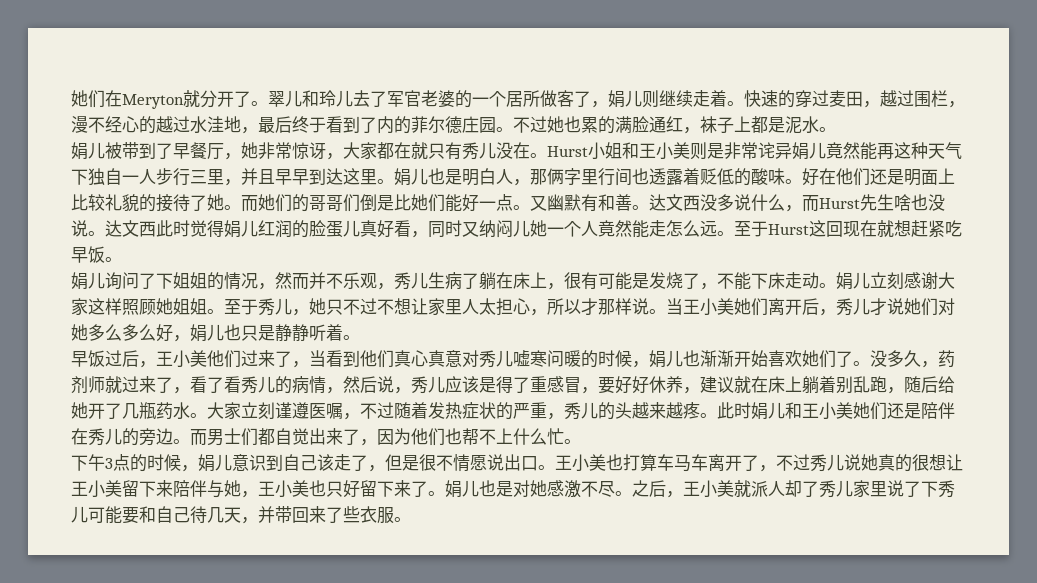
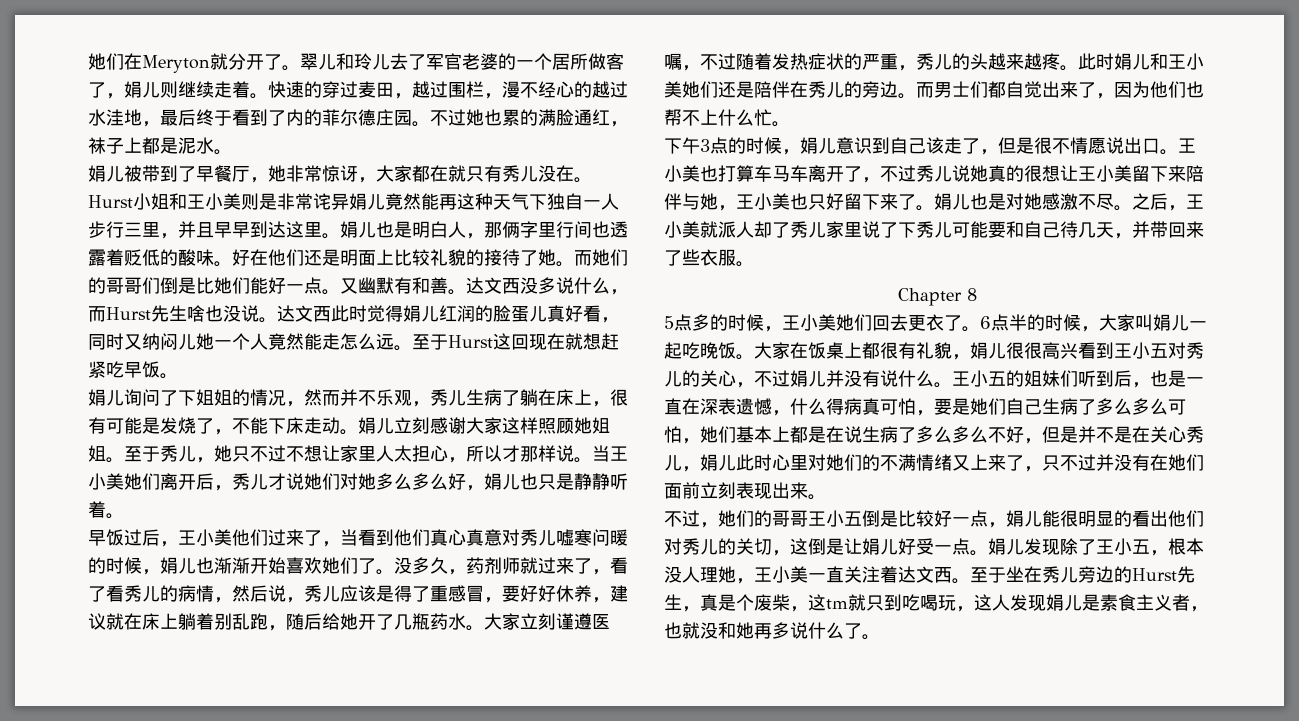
+ Chapter 8
+ 5点多的时候，王小美她们回去更衣了。6点半的时候，大家叫娟儿一起吃晚饭。大家在饭桌上都很有礼貌，娟儿很很高兴看到王小五对秀儿的关心，不过娟儿并没有说什么。王小五的姐妹们听到后，也是一直在深表遗憾，什么得病真可怕，要是她们自己生病了多么多么可怕，她们基本上都是在说生病了多么多么不好，但是并不是在关心秀儿，娟儿此时心里对她们的不满情绪又上来了，只不过并没有在她们面前立刻表现出来。
+ 不过，她们的哥哥王小五倒是比较好一点，娟儿能很明显的看出他们对秀儿的关切，这倒是让娟儿好受一点。娟儿发现除了王小五，根本没人理她，王小美一直关注着达文西。至于坐在秀儿旁边的Hurst先生，真是个废柴，这tm就只到吃喝玩，这人发现娟儿是素食主义者，也就没和她再多说什么了。

